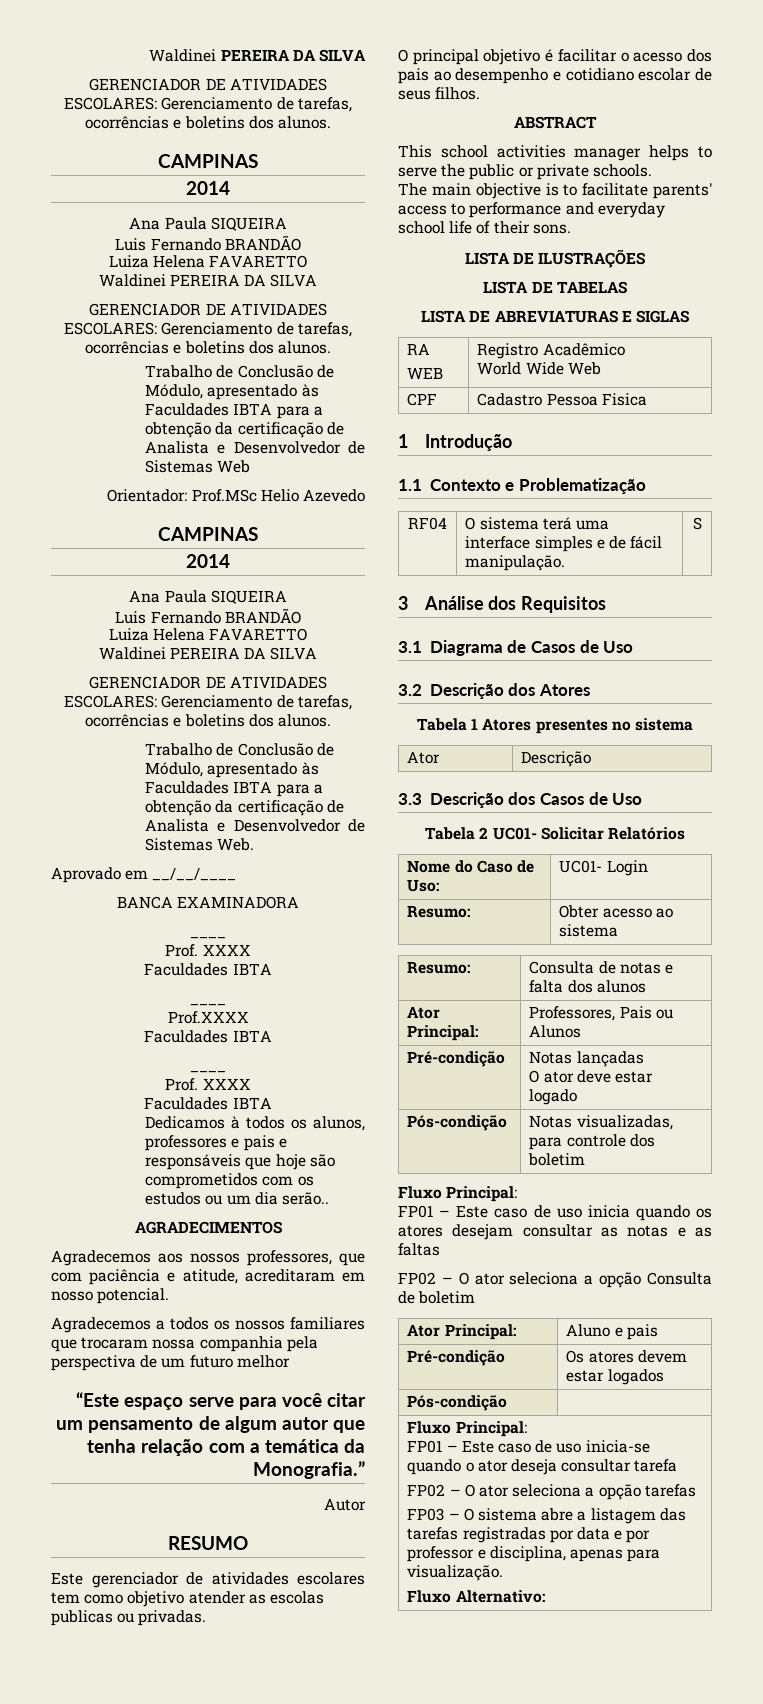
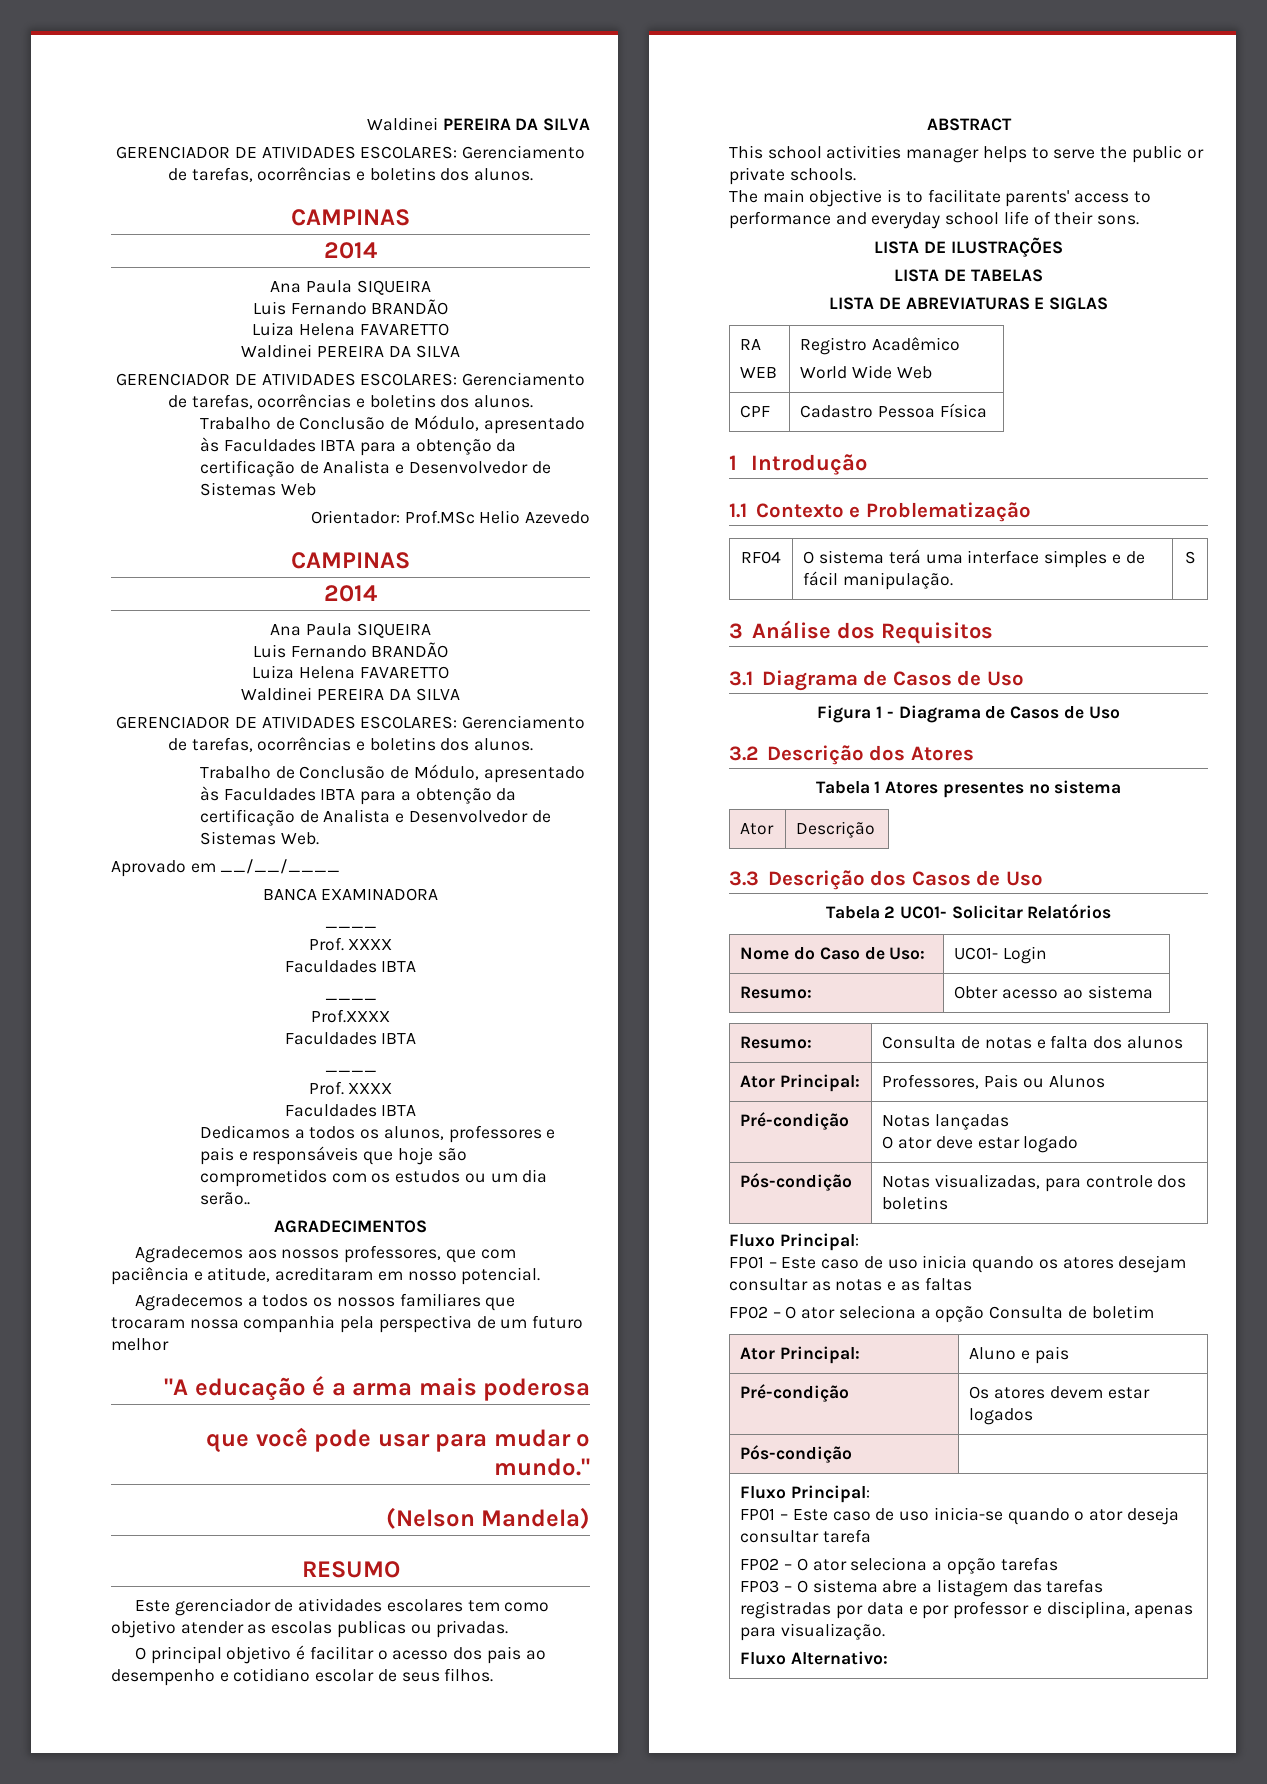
- Dedicamos à todos os alunos, professores e pais e responsáveis que hoje são comprometidos com os estudos ou um dia serão..
+ Dedicamos a todos os alunos, professores e pais e responsáveis que hoje são comprometidos com os estudos ou um dia serão..
- “Este espaço serve para você citar um pensamento de algum autor que tenha relação com a temática da Monografia.”
- Autor
+ "A educação é a arma mais poderosa
+ que você pode usar para mudar o mundo."
+ (Nelson Mandela)
- CPF | Cadastro Pessoa Fisica
+ CPF | Cadastro Pessoa Física
+ Figura 1 - Diagrama de Casos de Uso
- Pós-condição | Notas visualizadas, para controle dos boletim
+ Pós-condição | Notas visualizadas, para controle dos boletins

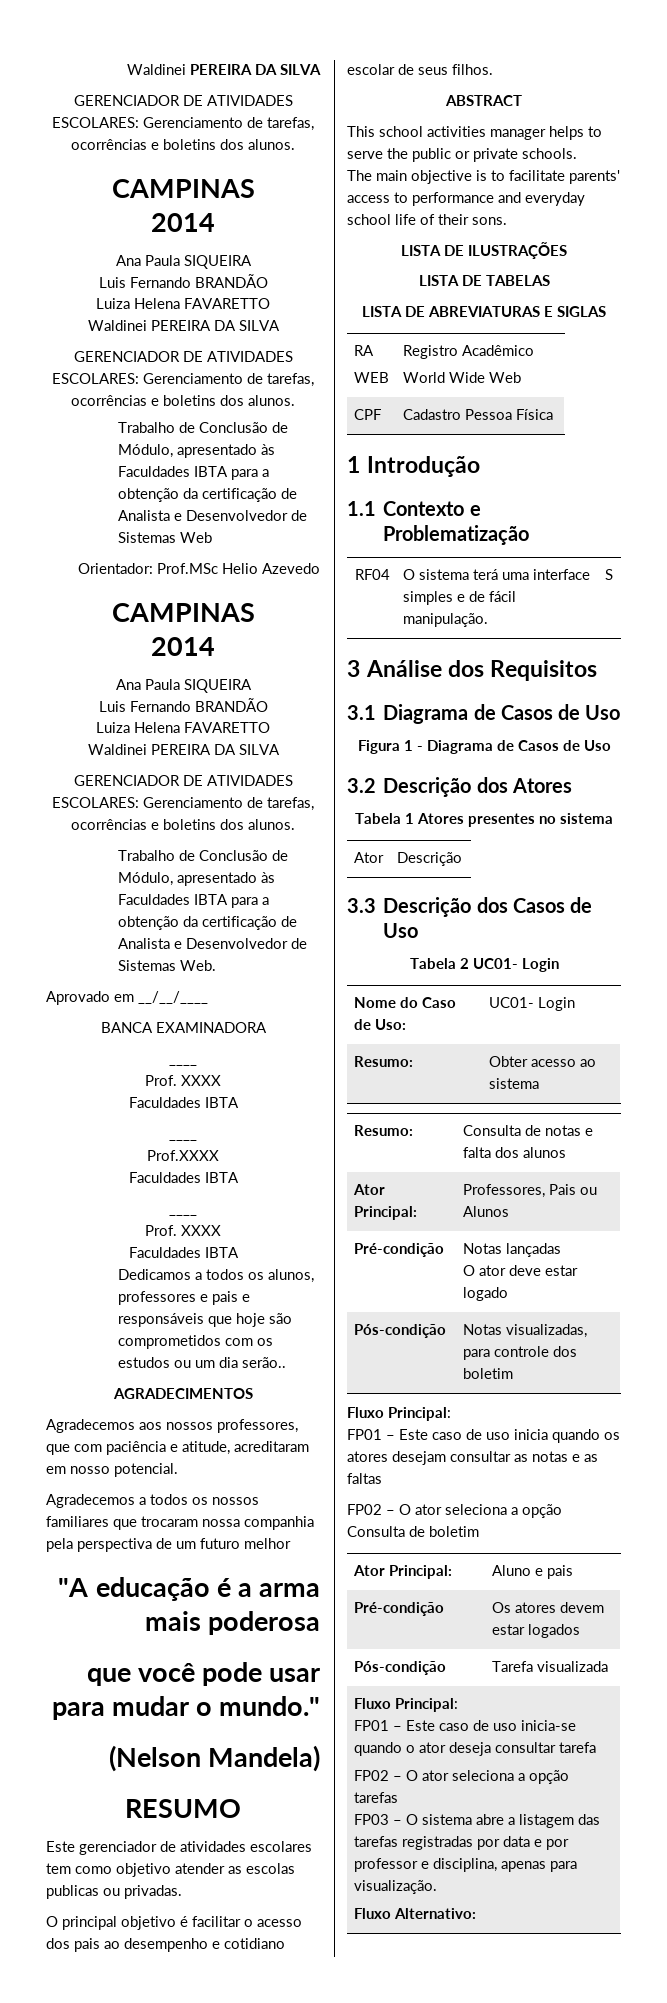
- Tabela 2 UC01- Solicitar Relatórios
+ Tabela 2 UC01- Login
- Pós-condição | Notas visualizadas, para controle dos boletins
+ Pós-condição | Notas visualizadas, para controle dos boletim
  Pré-condição | Os atores devem estar logados
- Pós-condição |
+ Pós-condição | Tarefa visualizada

